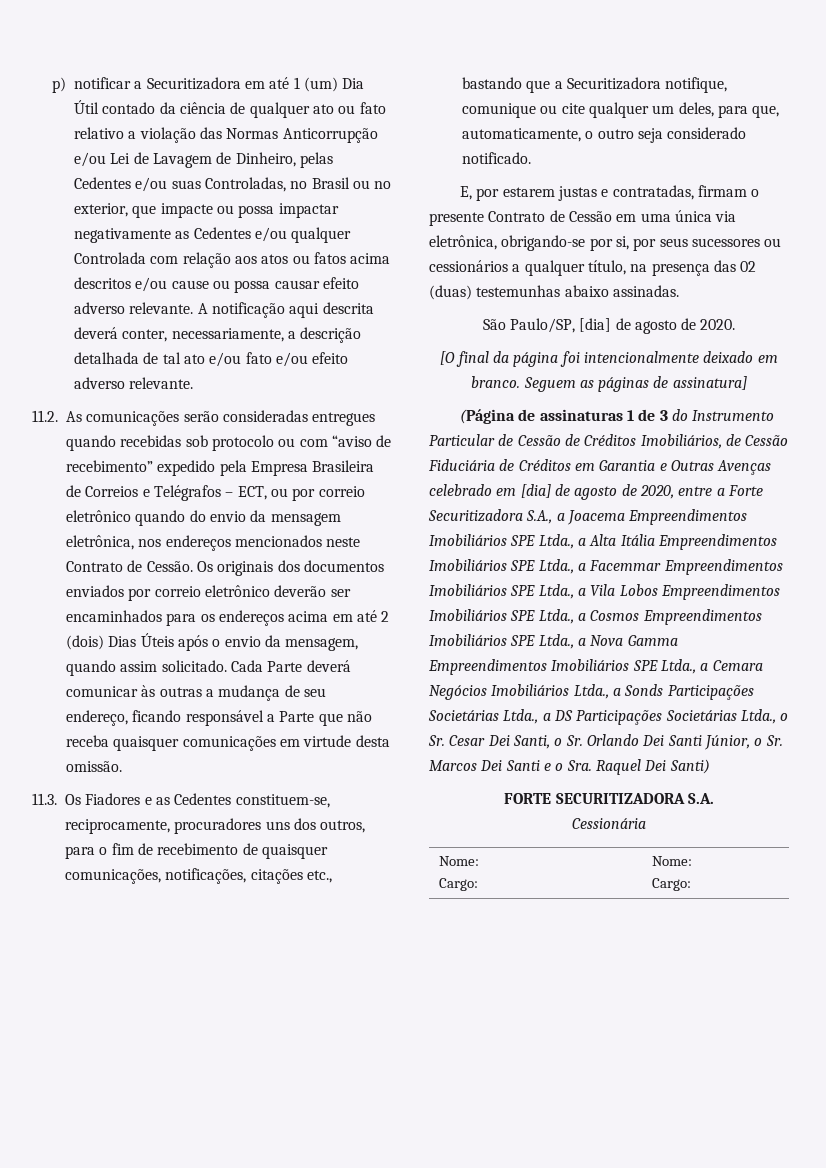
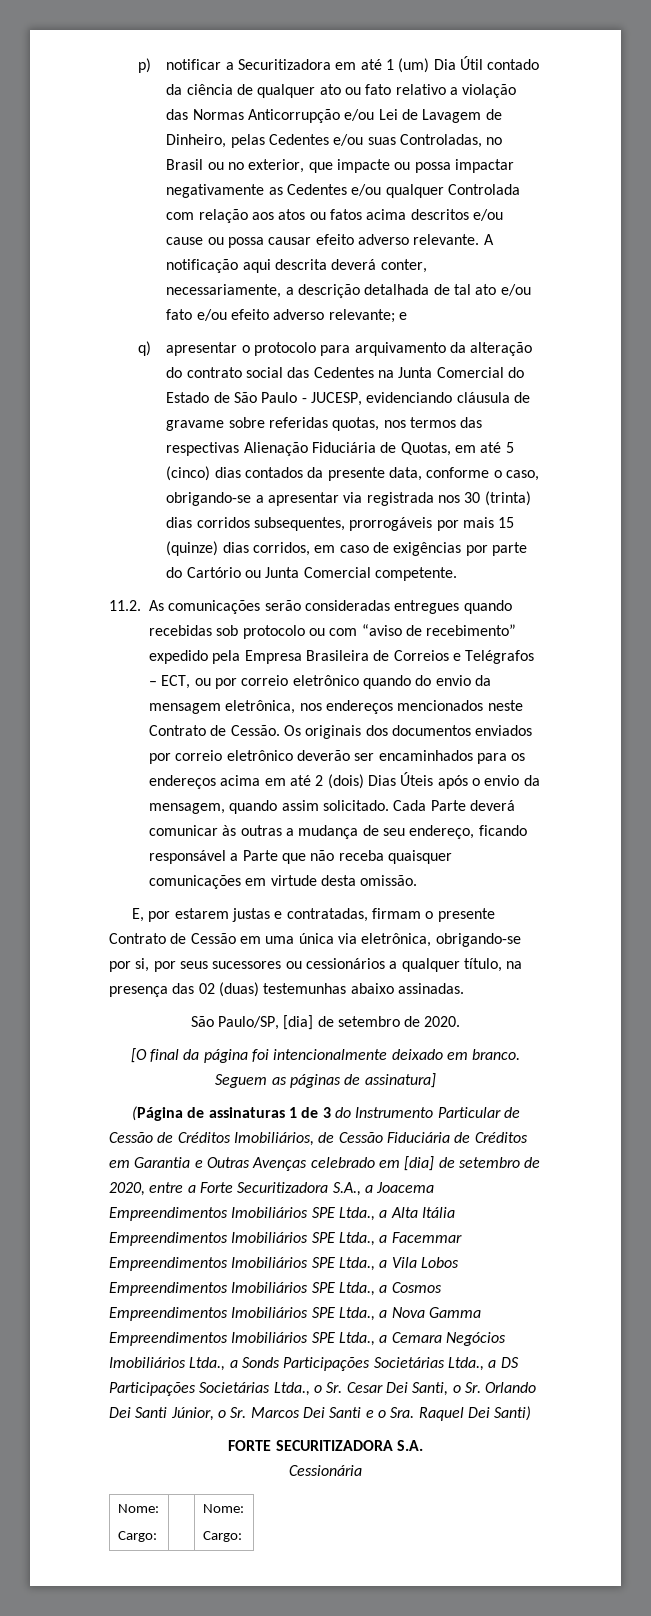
- A notificação aqui descrita deverá conter, necessariamente, a descrição detalhada de tal ato e/ou fato e/ou efeito adverso relevante.
+ A notificação aqui descrita deverá conter, necessariamente, a descrição detalhada de tal ato e/ou fato e/ou efeito adverso relevante; e
+ q) apresentar o protocolo para arquivamento da alteração do contrato social das Cedentes na Junta Comercial do Estado de São Paulo - JUCESP, evidenciando cláusula de gravame sobre referidas quotas, nos termos das respectivas Alienação Fiduciária de Quotas, em até 5 (cinco) dias contados da presente data, conforme o caso, obrigando-se a apresentar via registrada nos 30 (trinta) dias corridos subsequentes, prorrogáveis por mais 15 (quinze) dias corridos, em caso de exigências por parte do Cartório ou Junta Comercial competente.
- 11.3. Os Fiadores e as Cedentes constituem-se, reciprocamente, procuradores uns dos outros, para o fim de recebimento de quaisquer comunicações, notificações, citações etc., bastando que a Securitizadora notifique, comunique ou cite qualquer um deles, para que, automaticamente, o outro seja considerado notificado.
- São Paulo/SP, [dia] de agosto de 2020.
+ São Paulo/SP, [dia] de setembro de 2020.
- (Página de assinaturas 1 de 3 do Instrumento Particular de Cessão de Créditos Imobiliários, de Cessão Fiduciária de Créditos em Garantia e Outras Avenças celebrado em [dia] de agosto de 2020, entre a Forte Securitizadora S.A., a Joacema Empreendimentos Imobiliários SPE Ltda., a Alta Itália Empreendimentos Imobiliários SPE Ltda., a Facemmar Empreendimentos Imobiliários SPE Ltda., a Vila Lobos Empreendimentos Imobiliários SPE Ltda., a Cosmos Empreendimentos Imobiliários SPE Ltda., a Nova Gamma Empreendimentos Imobiliários SPE Ltda., a Cemara Negócios Imobiliários Ltda., a Sonds Participações Societárias Ltda., a DS Participações Societárias Ltda., o Sr. Cesar Dei Santi, o Sr. Orlando Dei Santi Júnior, o Sr. Marcos Dei Santi e o Sra. Raquel Dei Santi)
+ (Página de assinaturas 1 de 3 do Instrumento Particular de Cessão de Créditos Imobiliários, de Cessão Fiduciária de Créditos em Garantia e Outras Avenças celebrado em [dia] de setembro de 2020, entre a Forte Securitizadora S.A., a Joacema Empreendimentos Imobiliários SPE Ltda., a Alta Itália Empreendimentos Imobiliários SPE Ltda., a Facemmar Empreendimentos Imobiliários SPE Ltda., a Vila Lobos Empreendimentos Imobiliários SPE Ltda., a Cosmos Empreendimentos Imobiliários SPE Ltda., a Nova Gamma Empreendimentos Imobiliários SPE Ltda., a Cemara Negócios Imobiliários Ltda., a Sonds Participações Societárias Ltda., a DS Participações Societárias Ltda., o Sr. Cesar Dei Santi, o Sr. Orlando Dei Santi Júnior, o Sr. Marcos Dei Santi e o Sra. Raquel Dei Santi)

